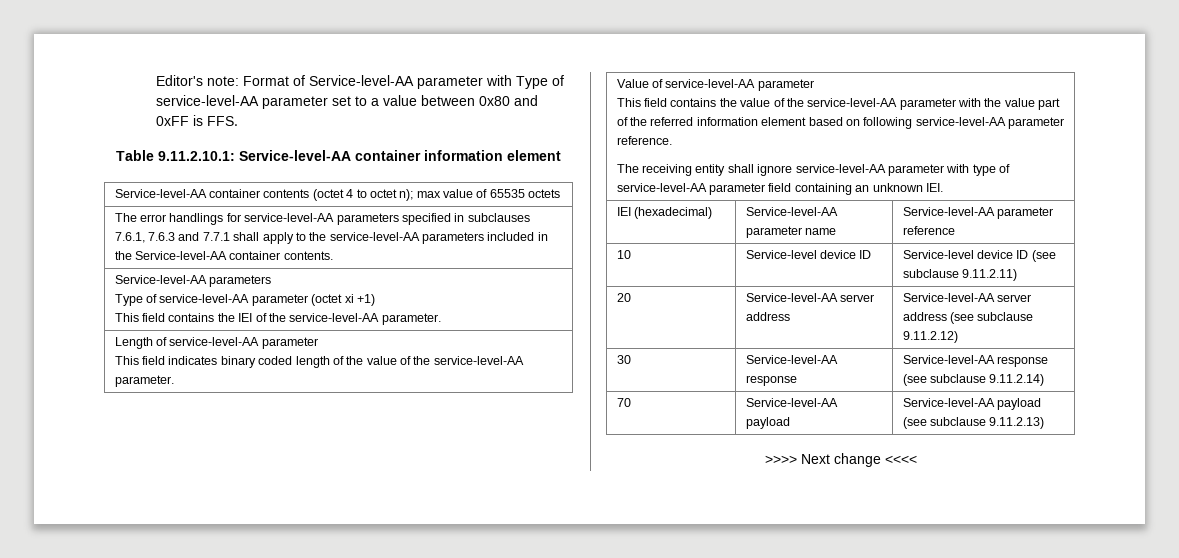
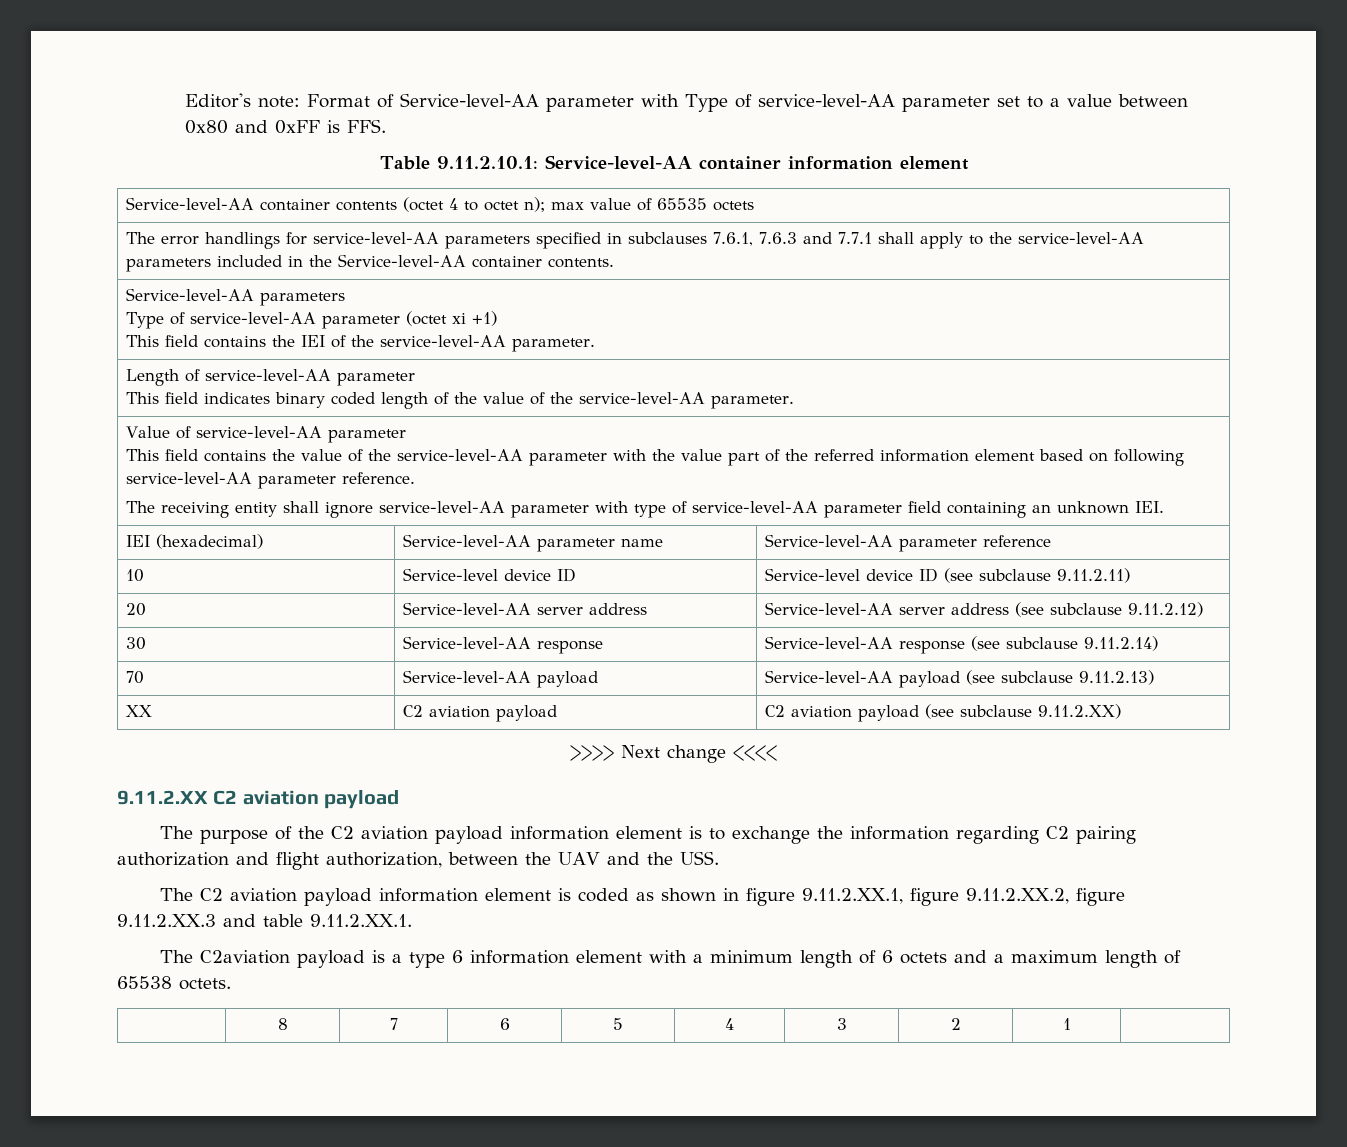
+ XX | C2 aviation payload | C2 aviation payload (see subclause 9.11.2.XX)
  >>>> Next change <<<<
+ 9.11.2.XX C2 aviation payload
+ The purpose of the C2 aviation payload information element is to exchange the information regarding C2 pairing authorization and flight authorization, between the UAV and the USS.
+ The C2 aviation payload information element is coded as shown in figure 9.11.2.XX.1, figure 9.11.2.XX.2, figure 9.11.2.XX.3 and table 9.11.2.XX.1.
+ The C2aviation payload is a type 6 information element with a minimum length of 6 octets and a maximum length of 65538 octets.
+ | 8 | 7 | 6 | 5 | 4 | 3 | 2 | 1 |

